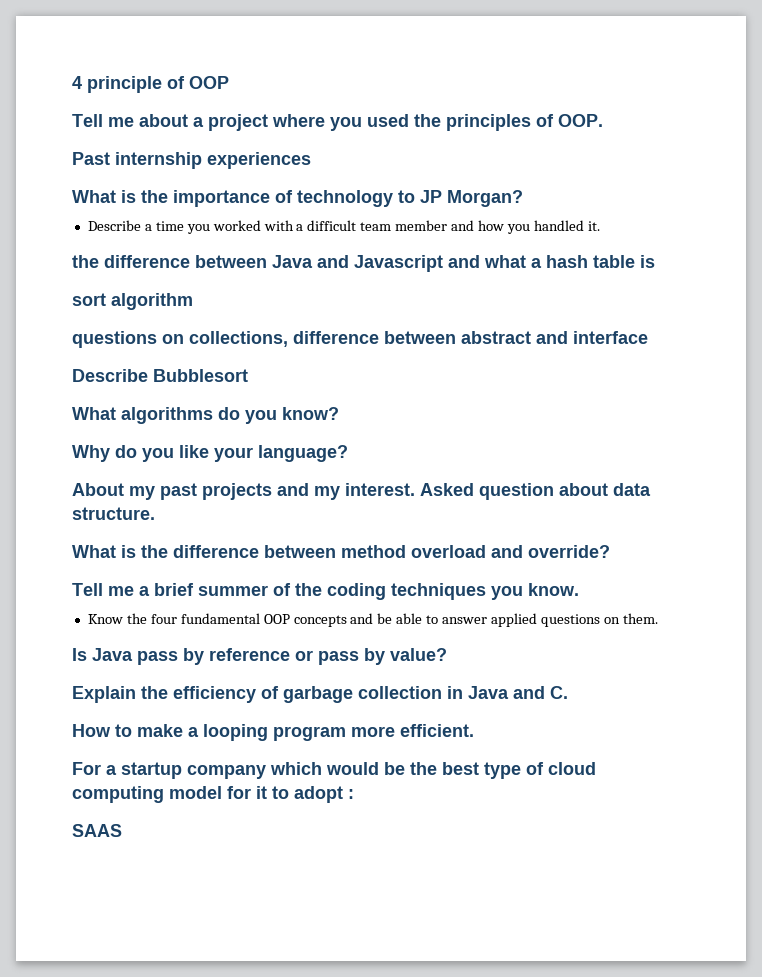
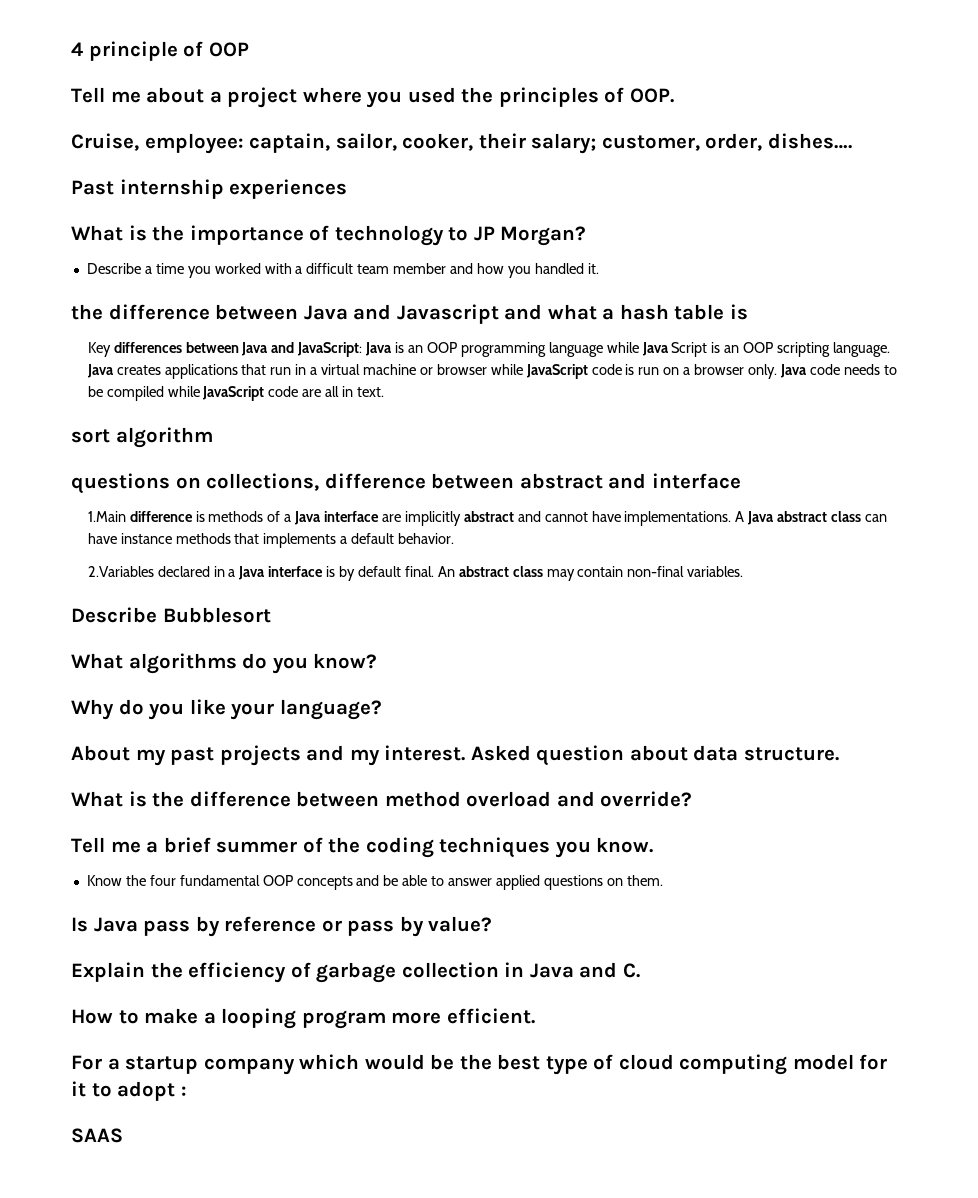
+ Cruise, employee: captain, sailor, cooker, their salary; customer, order, dishes….
+ Key differences between Java and JavaScript: Java is an OOP programming language while Java Script is an OOP scripting language. Java creates applications that run in a virtual machine or browser while JavaScript code is run on a browser only. Java code needs to be compiled while JavaScript code are all in text.
+ 1.Main difference is methods of a Java interface are implicitly abstract and cannot have implementations. A Java abstract class can have instance methods that implements a default behavior.
+ 2.Variables declared in a Java interface is by default final. An abstract class may contain non-final variables.

